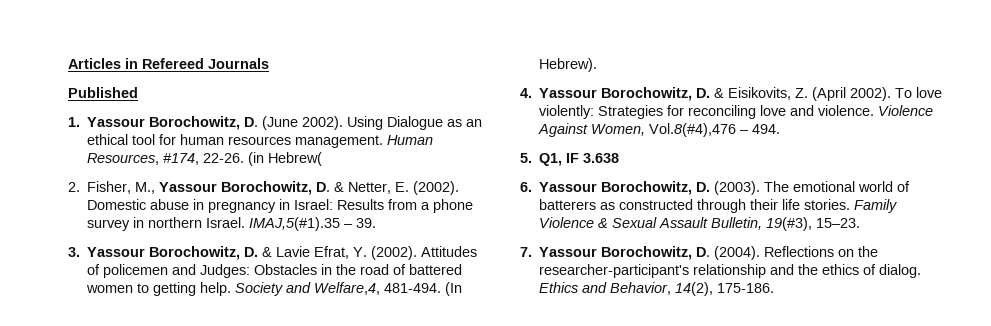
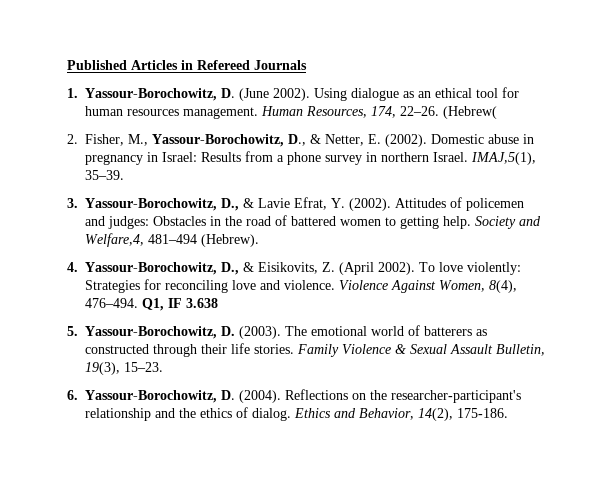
- Articles in Refereed Journals
+ Published Articles in Refereed Journals
- Published
- 1. Yassour Borochowitz, D. (June 2002).
+ 1. Yassour-Borochowitz, D. (June 2002).
- Using Dialogue as an ethical tool for human resources management.
+ Using dialogue as an ethical tool for human resources management.
- Human Resources, #174, 22-26. (in Hebrew(
+ Human Resources, 174, 22–26. (Hebrew(
- 2. Fisher, M., Yassour Borochowitz, D. & Netter, E. (2002).
+ 2. Fisher, M., Yassour-Borochowitz, D., & Netter, E. (2002).
- IMAJ,5(#1).35 – 39.
- 3. Yassour Borochowitz, D. & Lavie Efrat, Y. (2002).
+ IMAJ,5(1), 35–39.
+ 3. Yassour-Borochowitz, D., & Lavie Efrat, Y. (2002).
- Attitudes of policemen and Judges: Obstacles in the road of battered women to getting help.
+ Attitudes of policemen and judges: Obstacles in the road of battered women to getting help.
- Society and Welfare,4, 481-494. (In Hebrew).
- 4. Yassour Borochowitz, D. & Eisikovits, Z. (April 2002).
+ Society and Welfare,4, 481–494 (Hebrew).
+ 4. Yassour-Borochowitz, D., & Eisikovits, Z. (April 2002).
- Violence Against Women, Vol.8(#4),476 – 494.
- 5. Q1, IF 3.638
+ Violence Against Women, 8(4), 476–494. Q1, IF 3.638
- 6. Yassour Borochowitz, D. (2003).
+ 5. Yassour-Borochowitz, D. (2003).
- Family Violence & Sexual Assault Bulletin, 19(#3), 15–23.
+ Family Violence & Sexual Assault Bulletin, 19(3), 15–23.
- 7. Yassour Borochowitz, D. (2004).
+ 6. Yassour-Borochowitz, D. (2004).

